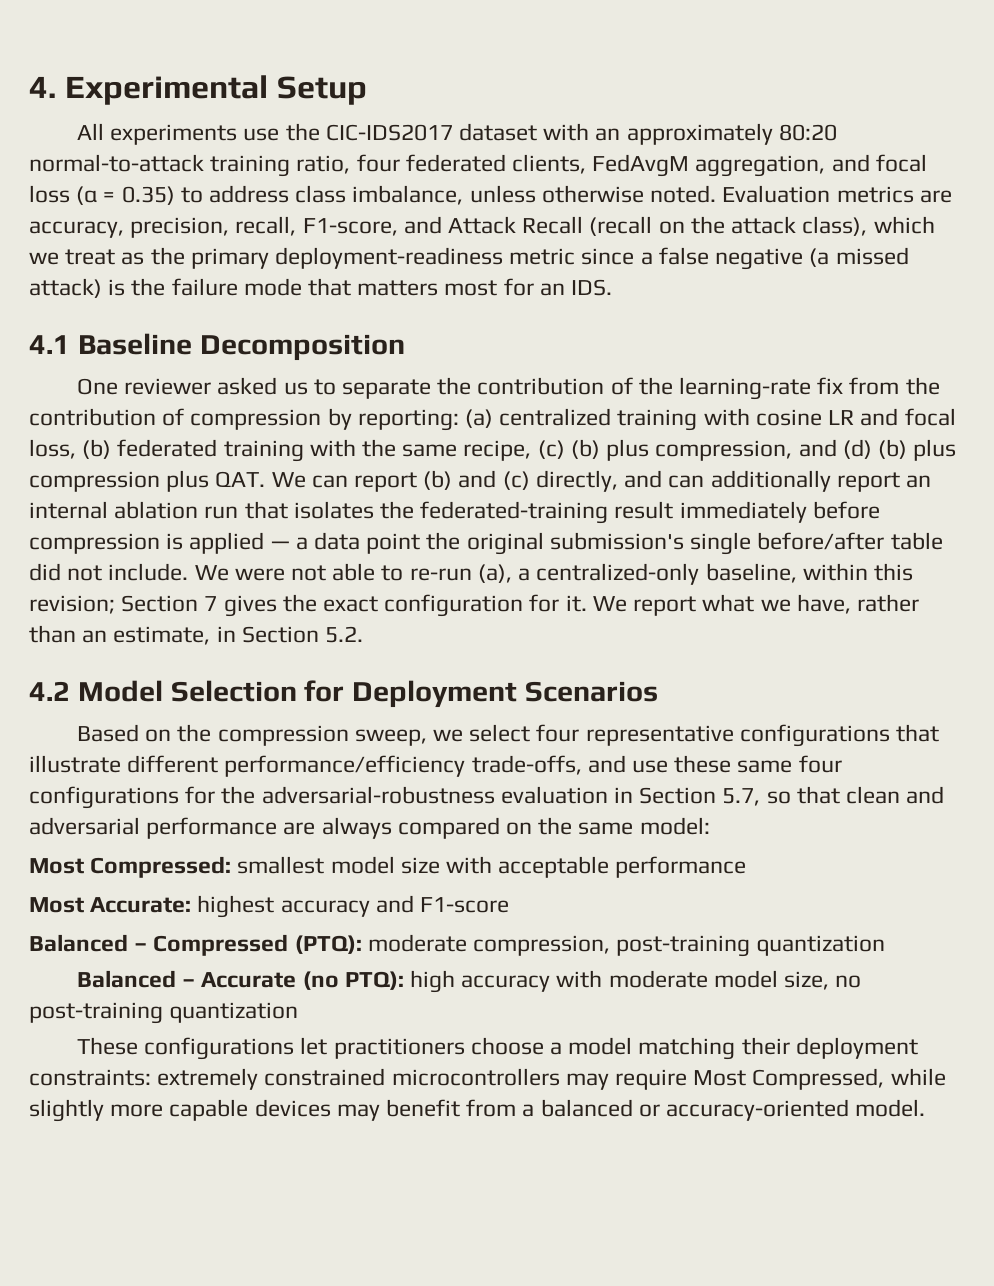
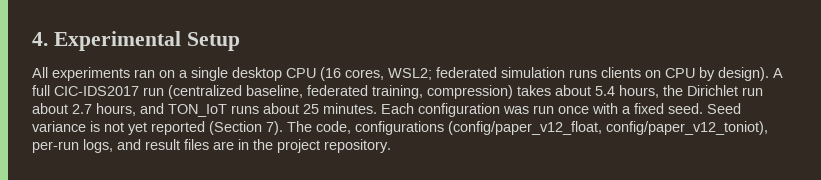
- All experiments use the CIC-IDS2017 dataset with an approximately 80:20 normal-to-attack training ratio, four federated clients, FedAvgM aggregation, and focal loss (α = 0.35) to address class imbalance, unless otherwise noted. Evaluation metrics are accuracy, precision, recall, F1-score, and Attack Recall (recall on the attack class), which we treat as the primary deployment-readiness metric since a false negative (a missed attack) is the failure mode that matters most for an IDS.
- 4.1 Baseline Decomposition
- One reviewer asked us to separate the contribution of the learning-rate fix from the contribution of compression by reporting: (a) centralized training with cosine LR and focal loss, (b) federated training with the same recipe, (c) (b) plus compression, and (d) (b) plus compression plus QAT. We can report (b) and (c) directly, and can additionally report an internal ablation run that isolates the federated-training result immediately before compression is applied — a data point the original submission's single before/after table did not include. We were not able to re-run (a), a centralized-only baseline, within this revision; Section 7 gives the exact configuration for it. We report what we have, rather than an estimate, in Section 5.2.
- 4.2 Model Selection for Deployment Scenarios
- Based on the compression sweep, we select four representative configurations that illustrate different performance/efficiency trade-offs, and use these same four configurations for the adversarial-robustness evaluation in Section 5.7, so that clean and adversarial performance are always compared on the same model:
- Most Compressed: smallest model size with acceptable performance
- Most Accurate: highest accuracy and F1-score
- Balanced – Compressed (PTQ): moderate compression, post-training quantization
- Balanced – Accurate (no PTQ): high accuracy with moderate model size, no post-training quantization
- These configurations let practitioners choose a model matching their deployment constraints: extremely constrained microcontrollers may require Most Compressed, while slightly more capable devices may benefit from a balanced or accuracy-oriented model.
+ All experiments ran on a single desktop CPU (16 cores, WSL2; federated simulation runs clients on CPU by design). A full CIC-IDS2017 run (centralized baseline, federated training, compression) takes about 5.4 hours, the Dirichlet run about 2.7 hours, and TON_IoT runs about 25 minutes. Each configuration was run once with a fixed seed. Seed variance is not yet reported (Section 7). The code, configurations (config/paper_v12_float, config/paper_v12_toniot), per-run logs, and result files are in the project repository.

